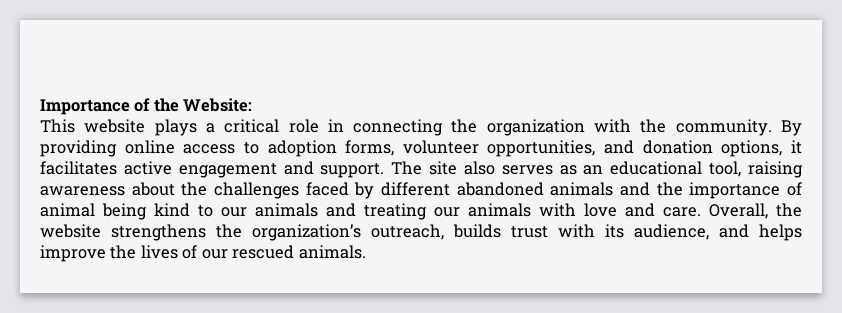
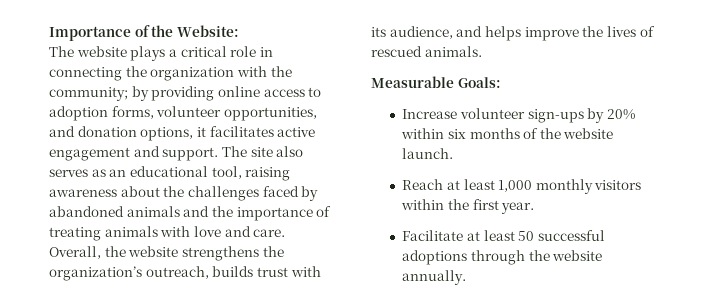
- This website plays a critical role in connecting the organization with the community. By providing online access to adoption forms, volunteer opportunities, and donation options, it facilitates active engagement and support.
+ The website plays a critical role in connecting the organization with the community; by providing online access to adoption forms, volunteer opportunities, and donation options, it facilitates active engagement and support.
- The site also serves as an educational tool, raising awareness about the challenges faced by different abandoned animals and the importance of animal being kind to our animals and treating our animals with love and care.
+ The site also serves as an educational tool, raising awareness about the challenges faced by abandoned animals and the importance of treating animals with love and care.
- Overall, the website strengthens the organization’s outreach, builds trust with its audience, and helps improve the lives of our rescued animals.
+ Overall, the website strengthens the organization’s outreach, builds trust with its audience, and helps improve the lives of rescued animals.
+ Measurable Goals:
+ Increase volunteer sign-ups by 20% within six months of the website launch.
+ Reach at least 1,000 monthly visitors within the first year.
+ Facilitate at least 50 successful adoptions through the website annually.

